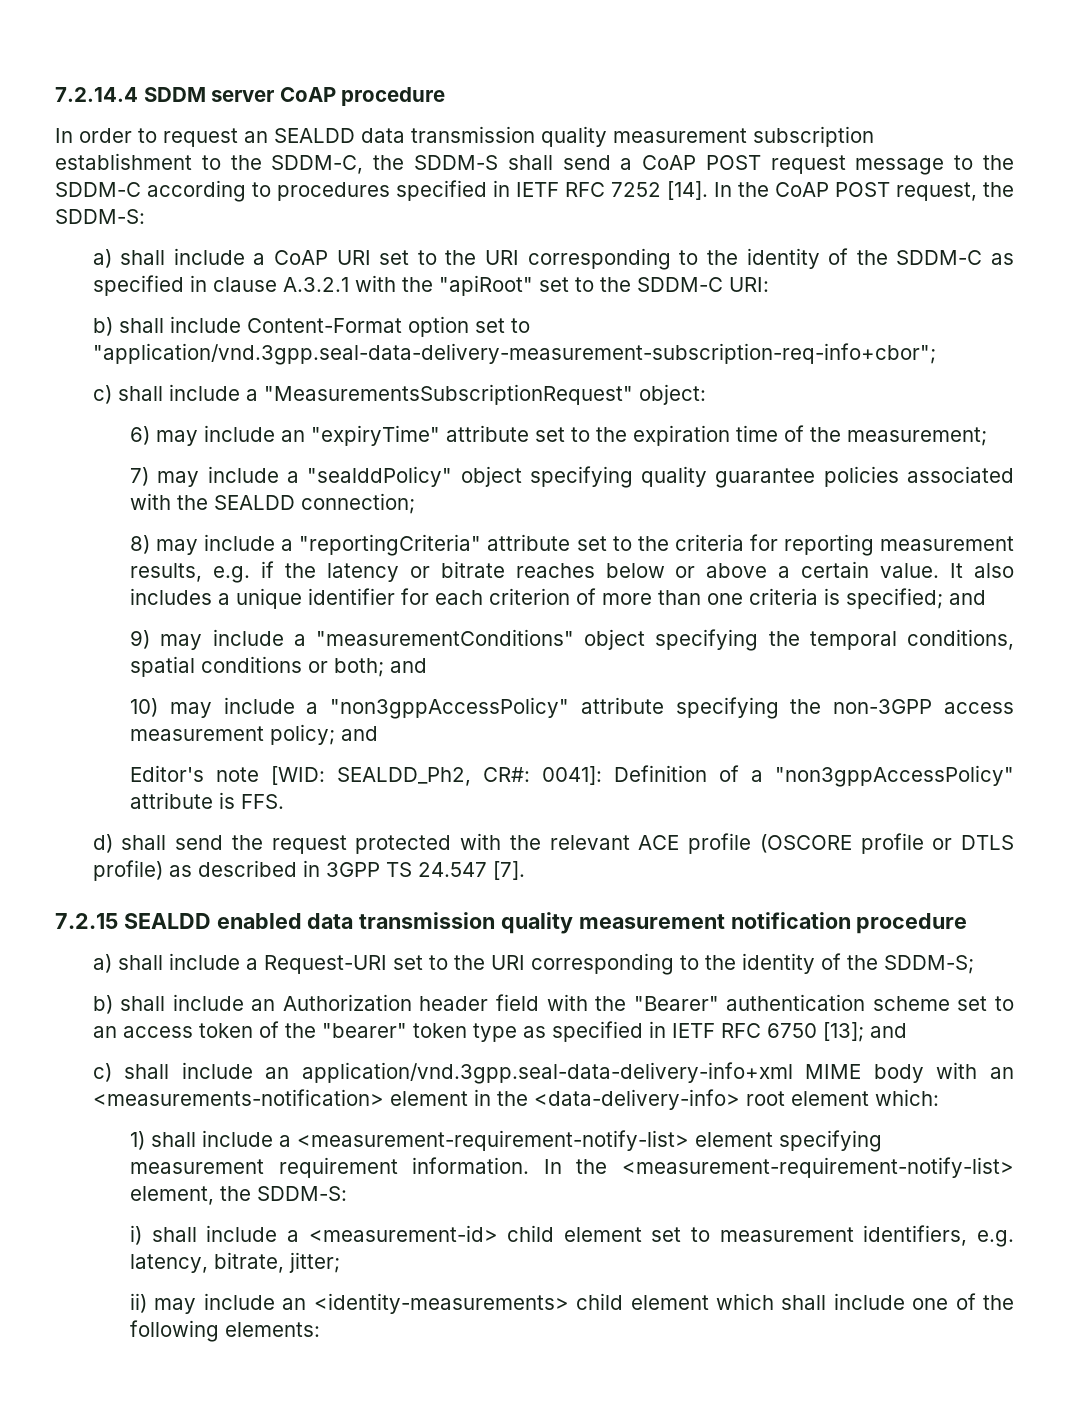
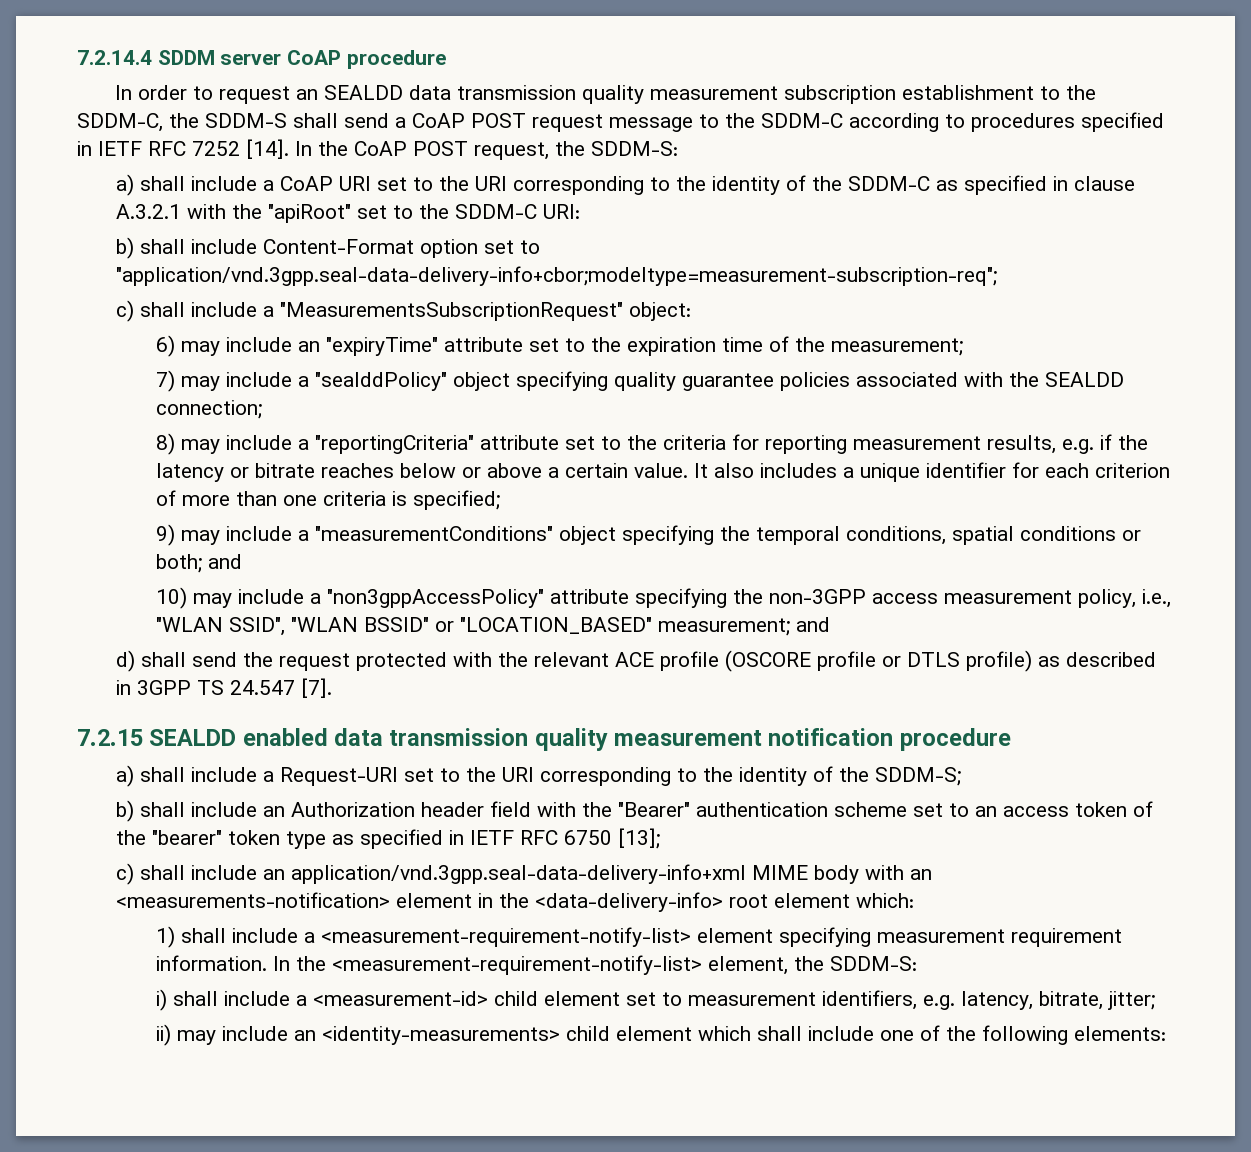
- b) shall include Content-Format option set to "application/vnd.3gpp.seal-data-delivery-measurement-subscription-req-info+cbor";
+ b) shall include Content-Format option set to "application/vnd.3gpp.seal-data-delivery-info+cbor;modeltype=measurement-subscription-req";
- It also includes a unique identifier for each criterion of more than one criteria is specified; and
+ It also includes a unique identifier for each criterion of more than one criteria is specified;
- 10) may include a "non3gppAccessPolicy" attribute specifying the non-3GPP access measurement policy; and
- Editor's note [WID: SEALDD_Ph2, CR#: 0041]: Definition of a "non3gppAccessPolicy" attribute is FFS.
+ 10) may include a "non3gppAccessPolicy" attribute specifying the non-3GPP access measurement policy, i.e., "WLAN SSID", "WLAN BSSID" or "LOCATION_BASED" measurement; and
- b) shall include an Authorization header field with the "Bearer" authentication scheme set to an access token of the "bearer" token type as specified in IETF RFC 6750 [13]; and
+ b) shall include an Authorization header field with the "Bearer" authentication scheme set to an access token of the "bearer" token type as specified in IETF RFC 6750 [13];

